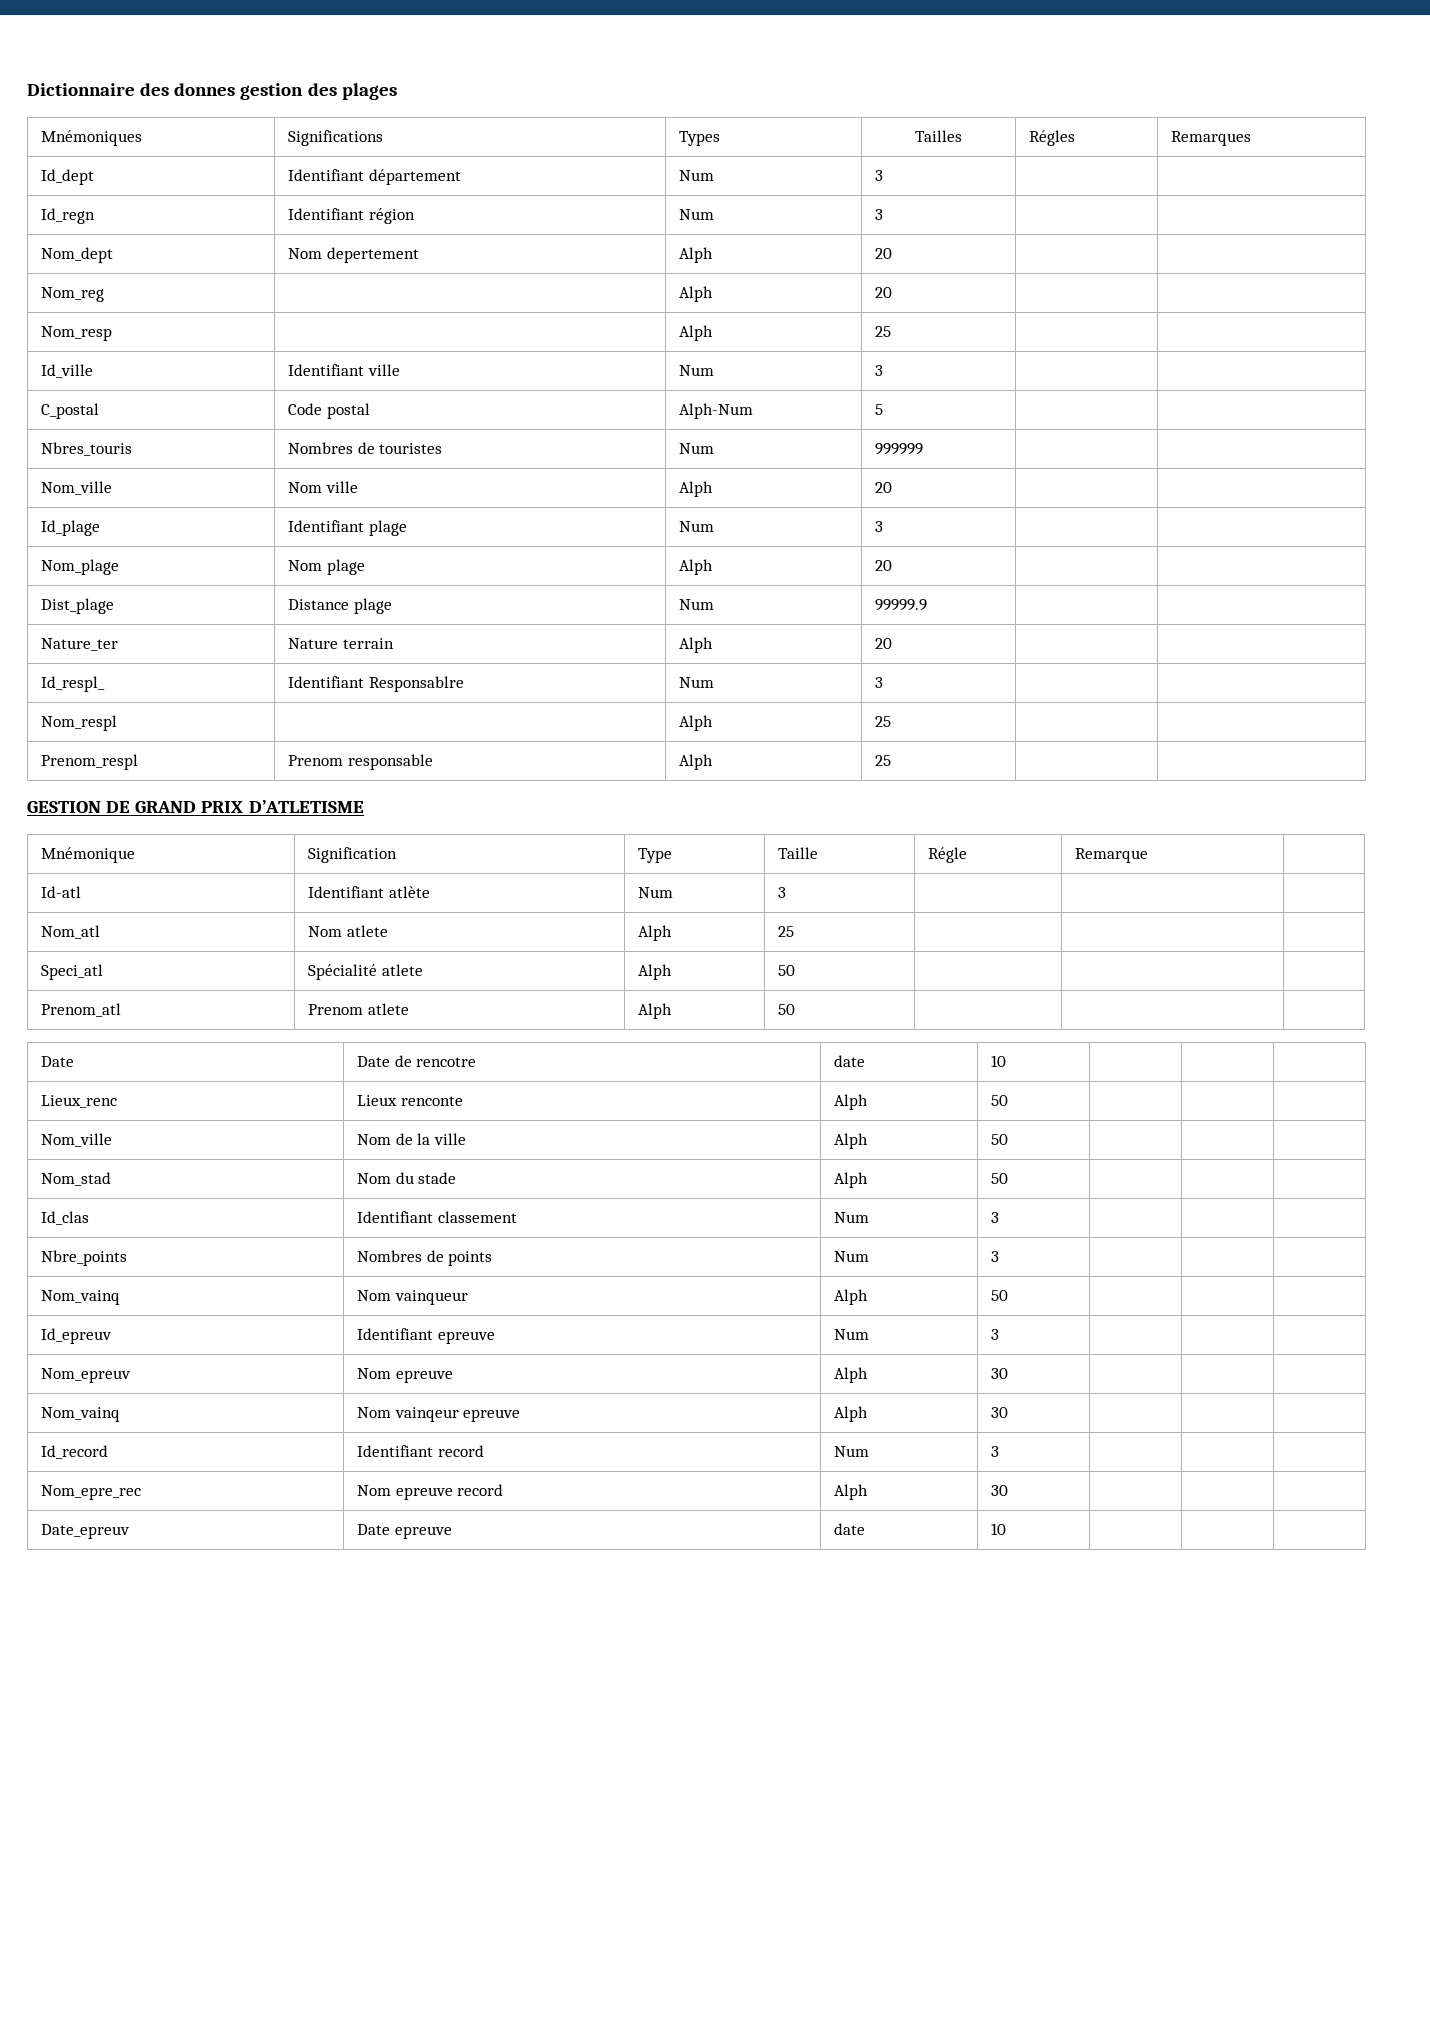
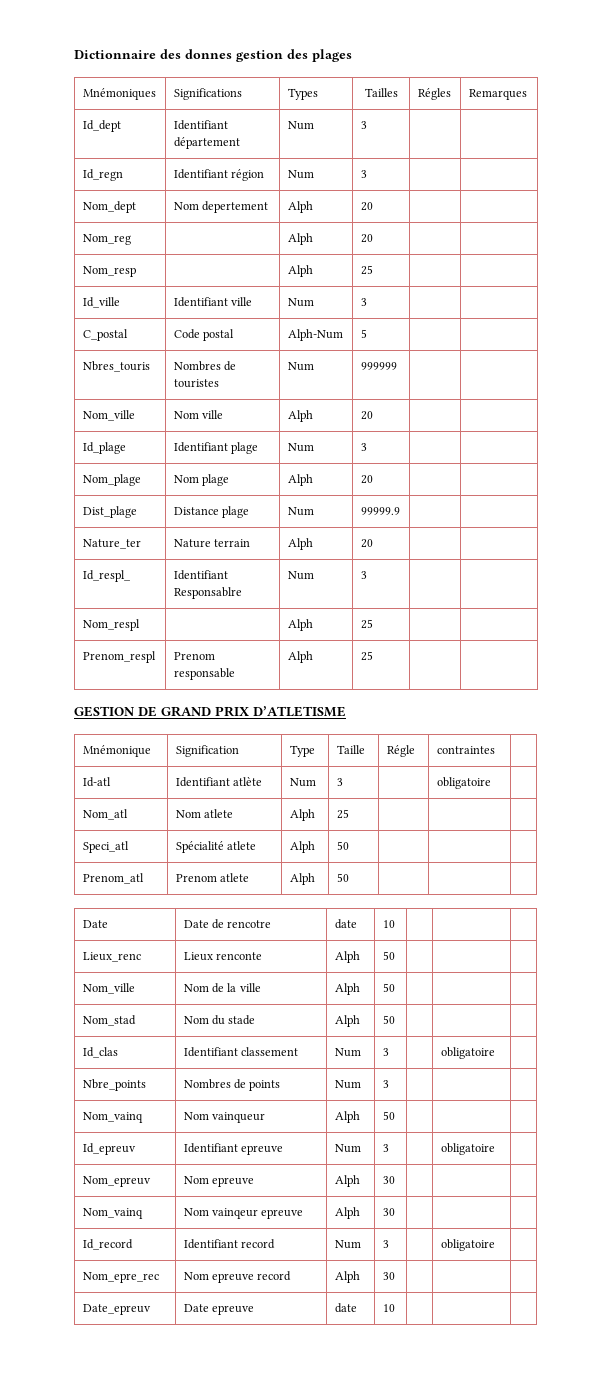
- Mnémonique | Signification | Type | Taille | Régle | Remarque |
+ Mnémonique | Signification | Type | Taille | Régle | contraintes |
- Id-atl | Identifiant atlète | Num | 3 | | |
+ Id-atl | Identifiant atlète | Num | 3 | | obligatoire |
- Id_clas | Identifiant classement | Num | 3 | | |
+ Id_clas | Identifiant classement | Num | 3 | | obligatoire |
- Id_epreuv | Identifiant epreuve | Num | 3 | | |
+ Id_epreuv | Identifiant epreuve | Num | 3 | | obligatoire |
- Id_record | Identifiant record | Num | 3 | | |
+ Id_record | Identifiant record | Num | 3 | | obligatoire |

